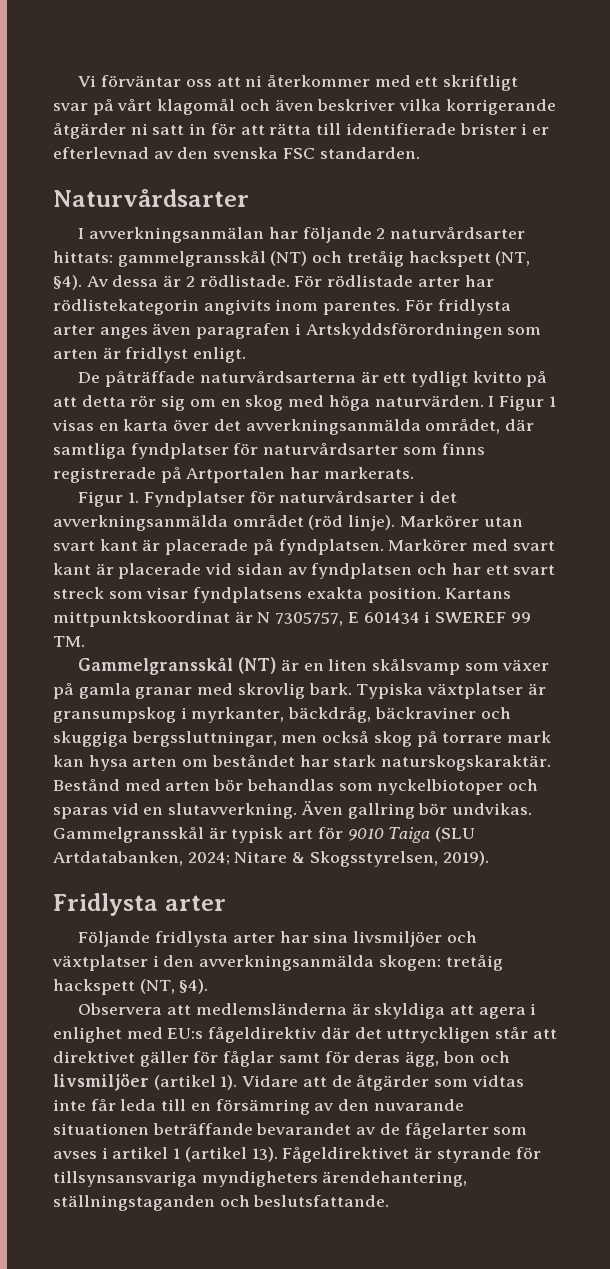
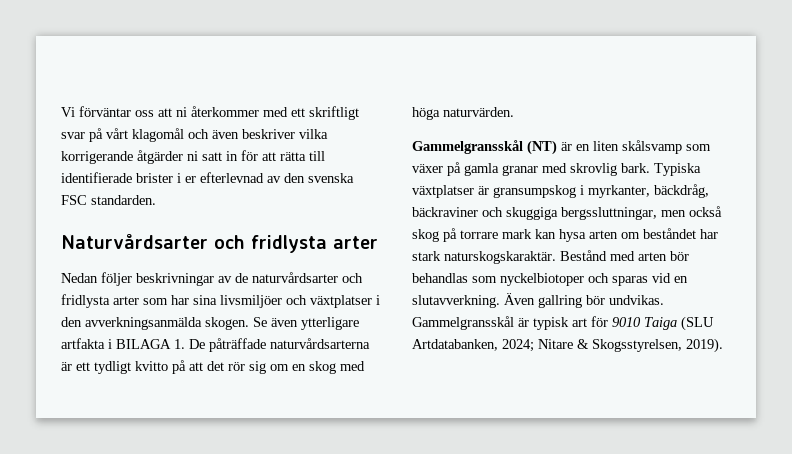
- Naturvårdsarter
- I avverkningsanmälan har följande 2 naturvårdsarter hittats: gammelgransskål (NT) och tretåig hackspett (NT, §4). Av dessa är 2 rödlistade. För rödlistade arter har rödlistekategorin angivits inom parentes. För fridlysta arter anges även paragrafen i Artskyddsförordningen som arten är fridlyst enligt.
- De påträffade naturvårdsarterna är ett tydligt kvitto på att detta rör sig om en skog med höga naturvärden. I Figur 1 visas en karta över det avverkningsanmälda området, där samtliga fyndplatser för naturvårdsarter som finns registrerade på Artportalen har markerats.
- Figur 1. Fyndplatser för naturvårdsarter i det avverkningsanmälda området (röd linje). Markörer utan svart kant är placerade på fyndplatsen. Markörer med svart kant är placerade vid sidan av fyndplatsen och har ett svart streck som visar fyndplatsens exakta position. Kartans mittpunktskoordinat är N 7305757, E 601434 i SWEREF 99 TM.
+ Naturvårdsarter och fridlysta arter
+ Nedan följer beskrivningar av de naturvårdsarter och fridlysta arter som har sina livsmiljöer och växtplatser i den avverkningsanmälda skogen. Se även ytterligare artfakta i BILAGA 1. De påträffade naturvårdsarterna är ett tydligt kvitto på att det rör sig om en skog med höga naturvärden.
- Fridlysta arter
- Följande fridlysta arter har sina livsmiljöer och växtplatser i den avverkningsanmälda skogen: tretåig hackspett (NT, §4).
- Observera att medlemsländerna är skyldiga att agera i enlighet med EU:s fågeldirektiv där det uttryckligen står att direktivet gäller för fåglar samt för deras ägg, bon och livsmiljöer (artikel 1). Vidare att de åtgärder som vidtas inte får leda till en försämring av den nuvarande situationen beträffande bevarandet av de fågelarter som avses i artikel 1 (artikel 13). Fågeldirektivet är styrande för tillsynsansvariga myndigheters ärendehantering, ställningstaganden och beslutsfattande.

